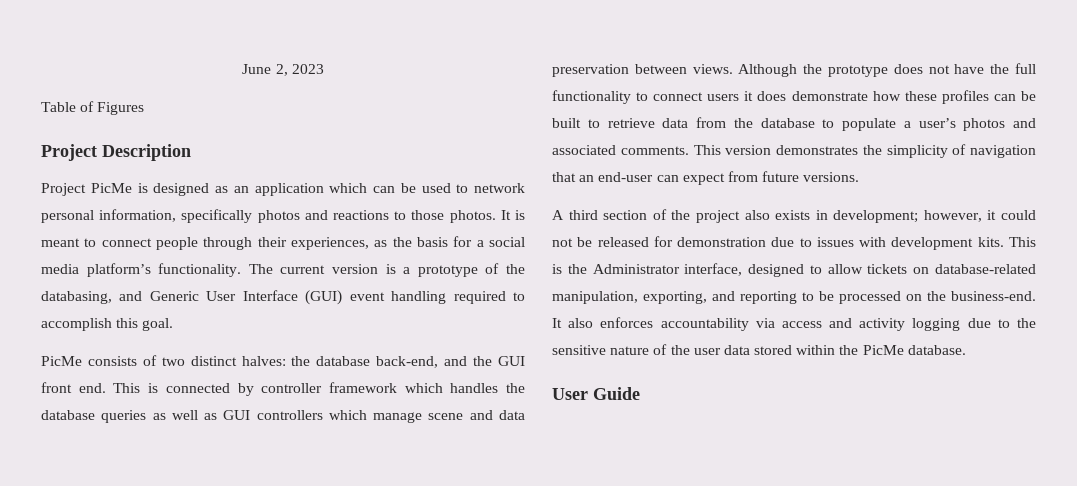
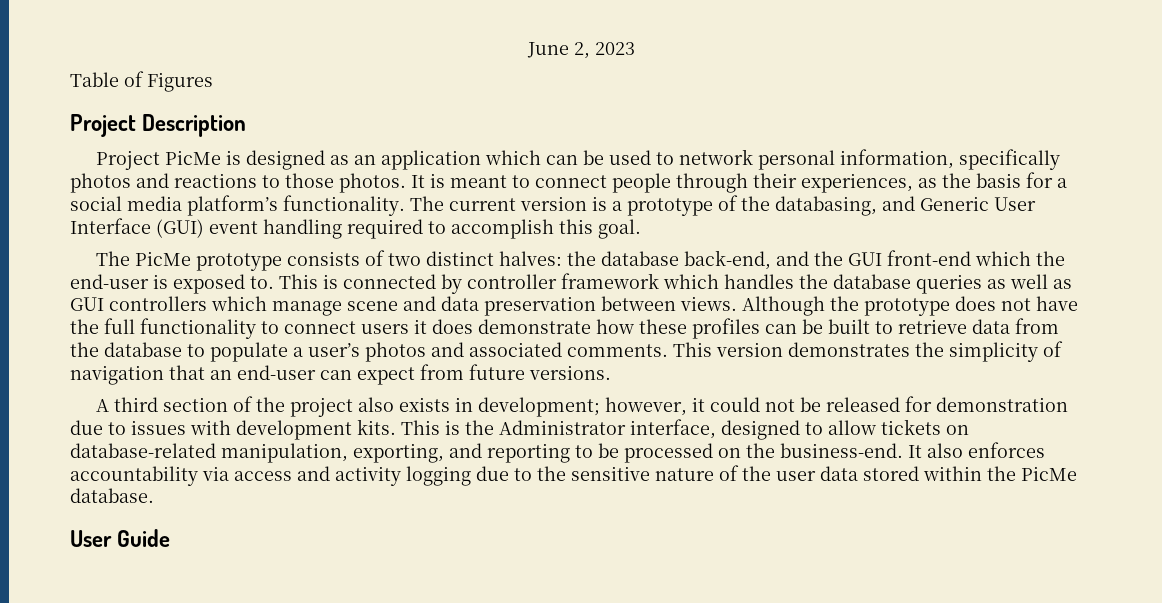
- PicMe consists of two distinct halves: the database back-end, and the GUI front end.
+ The PicMe prototype consists of two distinct halves: the database back-end, and the GUI front-end which the end-user is exposed to.

